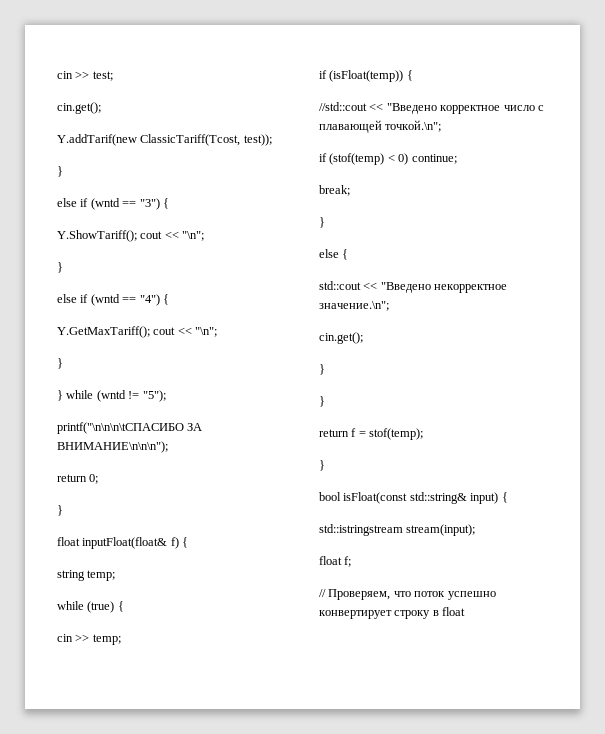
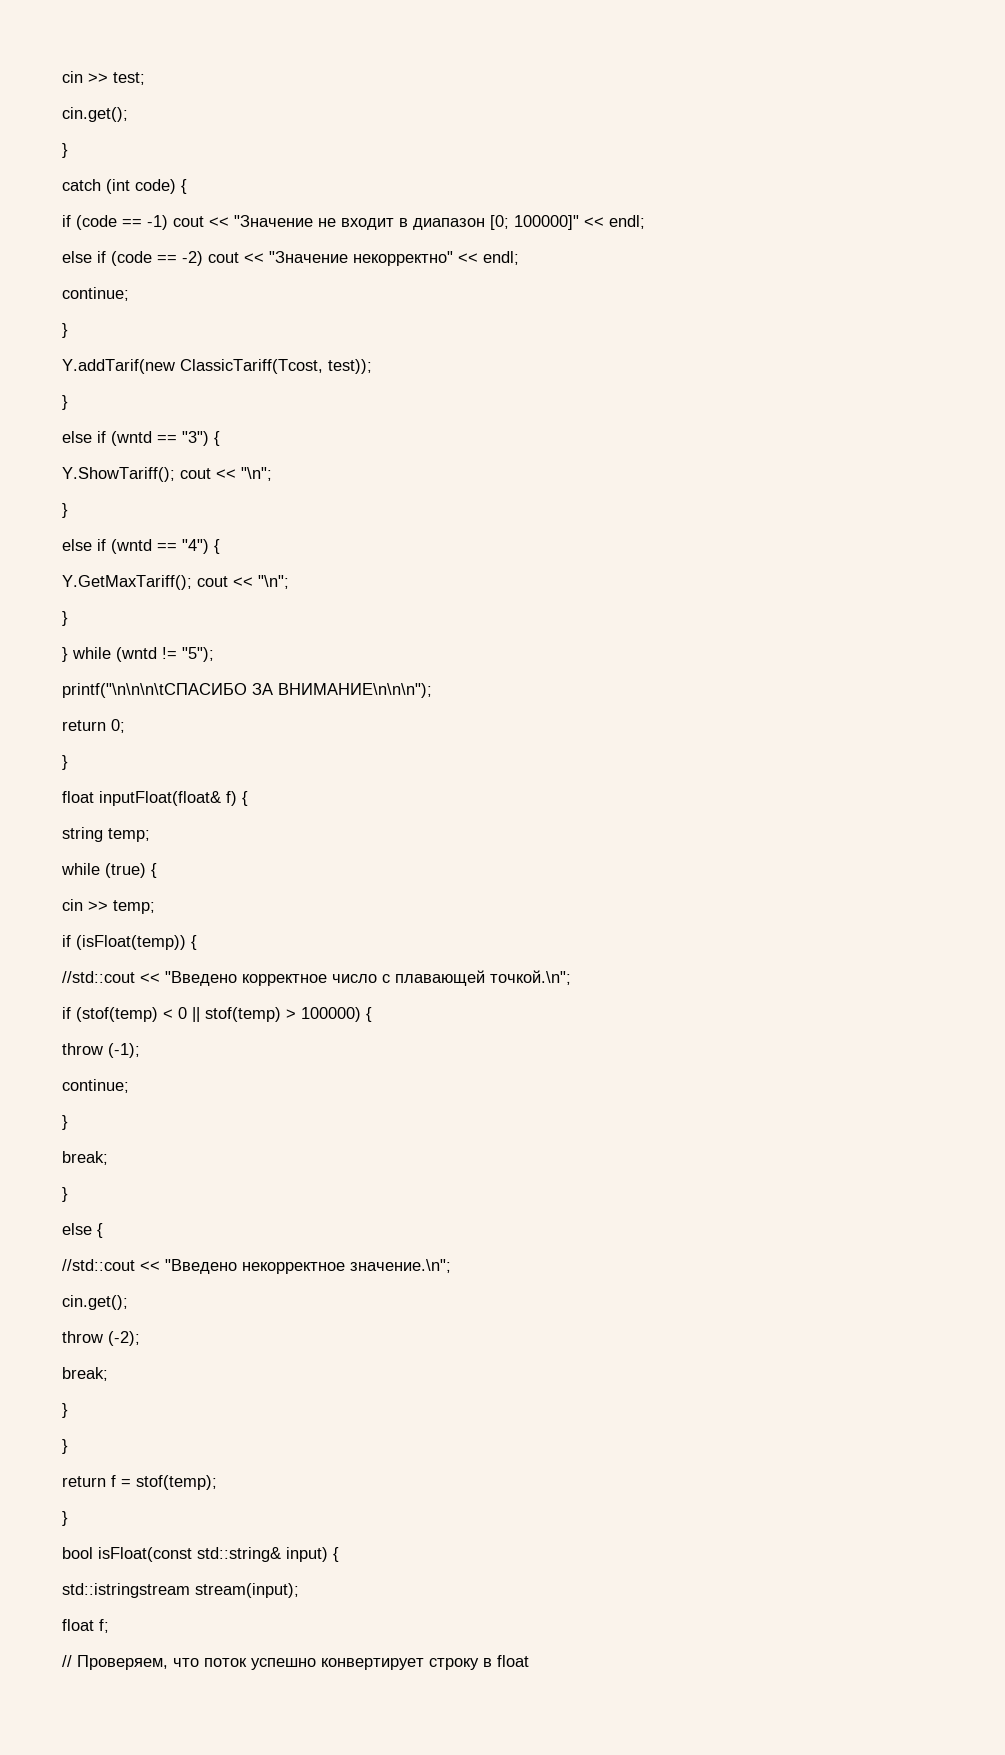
  cin >> test;
  cin.get();
+ }
+ catch (int code) {
+ if (code == -1) cout << "Значение не входит в диапазон [0; 100000]" << endl;
+ else if (code == -2) cout << "Значение некорректно" << endl;
+ continue;
+ }
- if (stof(temp) < 0) continue;
+ if (stof(temp) < 0 || stof(temp) > 100000) {
+ throw (-1);
+ continue;
+ }
- std::cout << "Введено некорректное значение.\n";
+ //std::cout << "Введено некорректное значение.\n";
+ throw (-2);
+ break;

